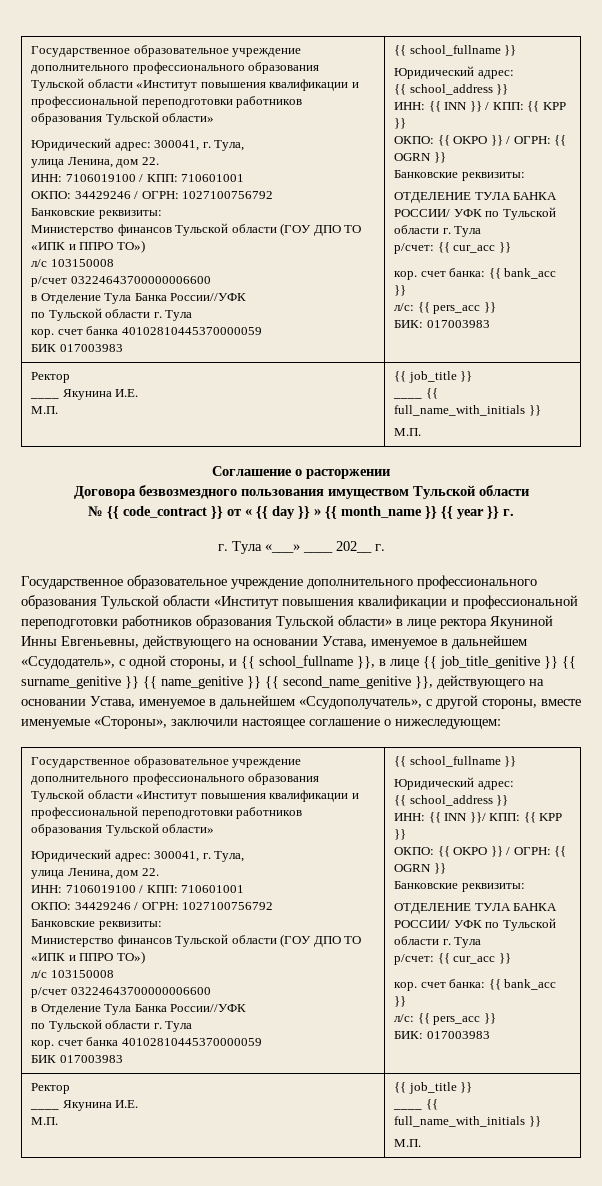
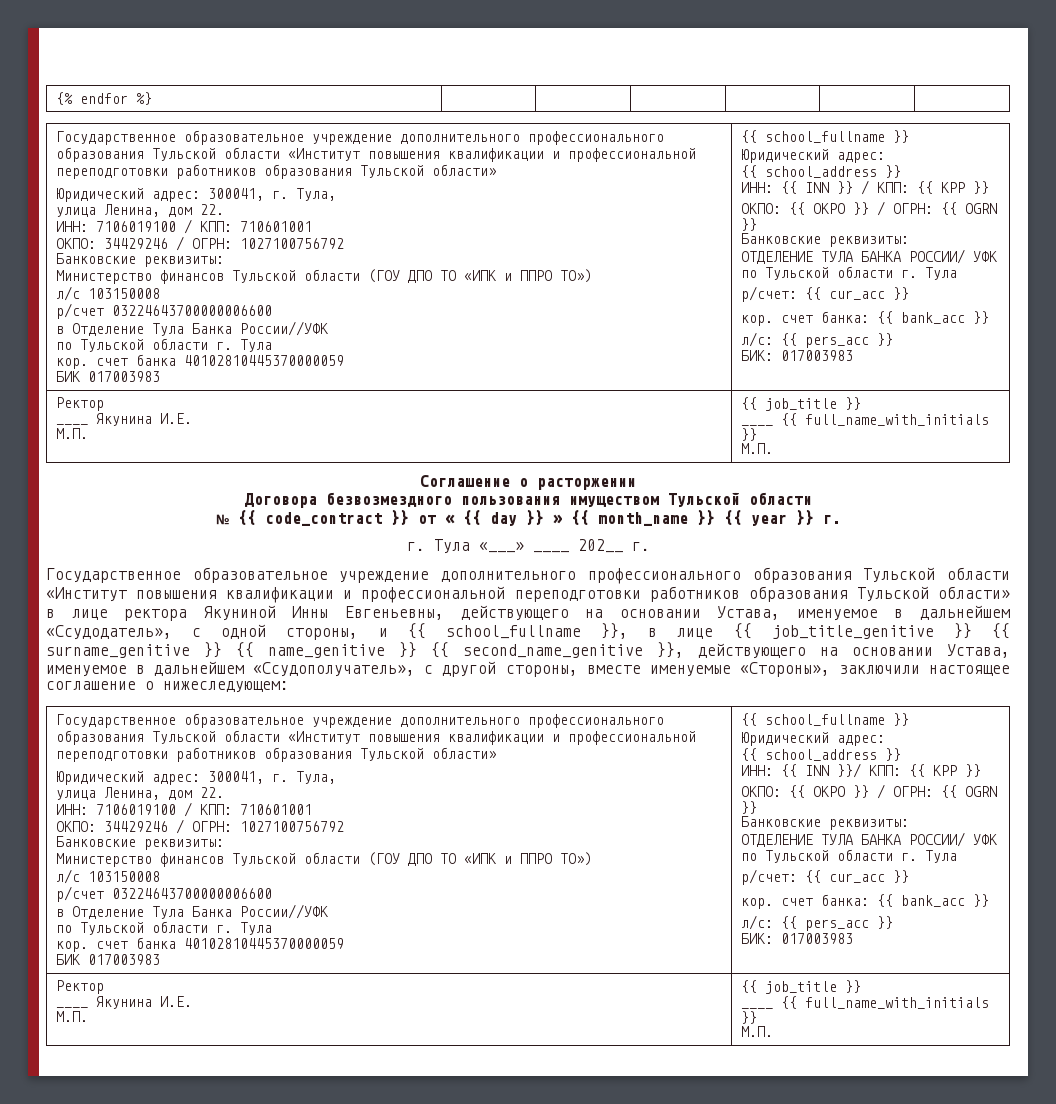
+ {% endfor %}

